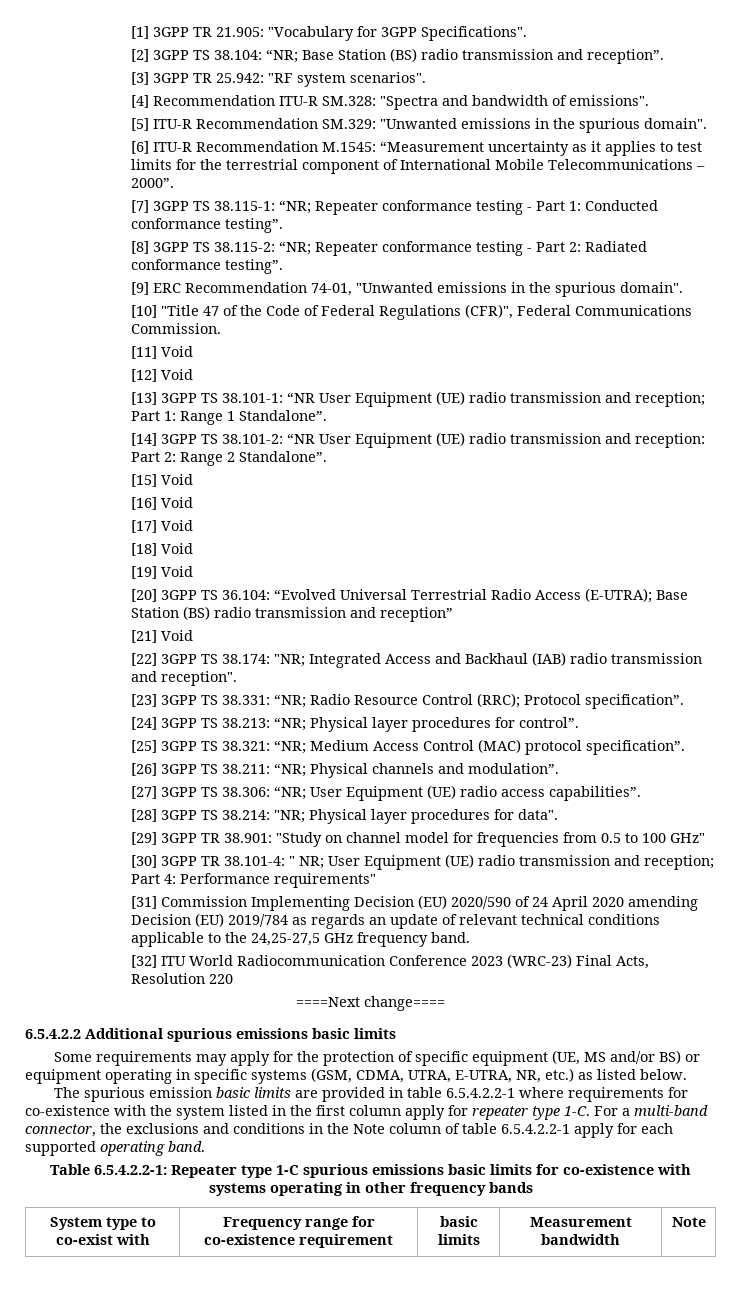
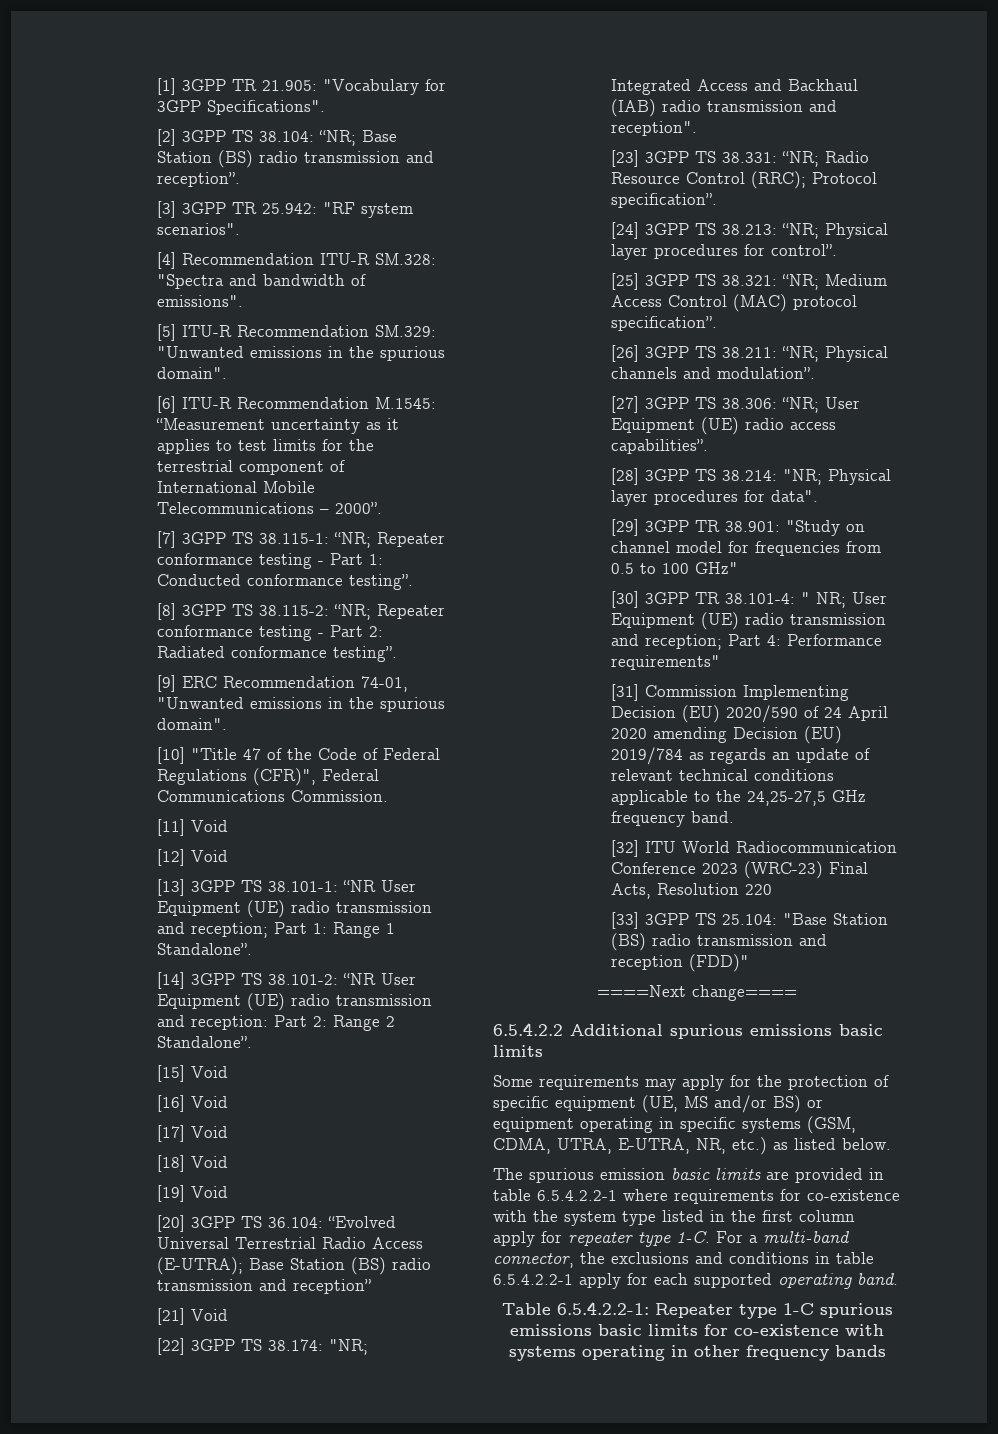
+ [33] 3GPP TS 25.104: "Base Station (BS) radio transmission and reception (FDD)"
- The spurious emission basic limits are provided in table 6.5.4.2.2-1 where requirements for co-existence with the system listed in the first column apply for repeater type 1-C.
+ The spurious emission basic limits are provided in table 6.5.4.2.2-1 where requirements for co-existence with the system type listed in the first column apply for repeater type 1-C.
- For a multi-band connector, the exclusions and conditions in the Note column of table 6.5.4.2.2-1 apply for each supported operating band.
+ For a multi-band connector, the exclusions and conditions in table 6.5.4.2.2-1 apply for each supported operating band.
- System type to co-exist with | Frequency range for co-existence requirement | basic limits | Measurement bandwidth | Note

